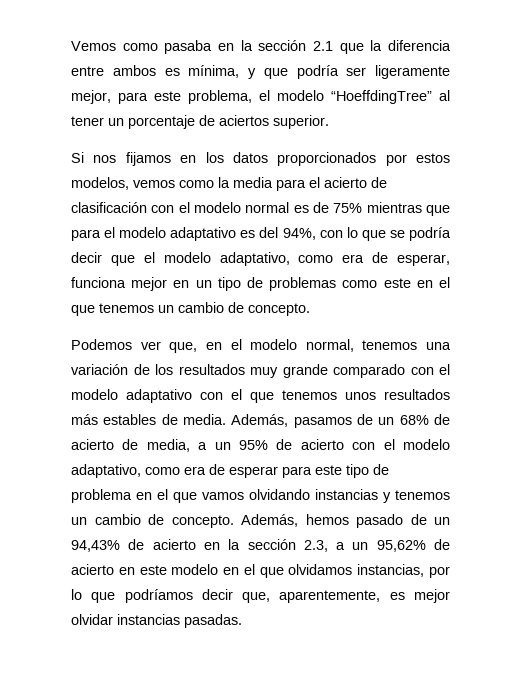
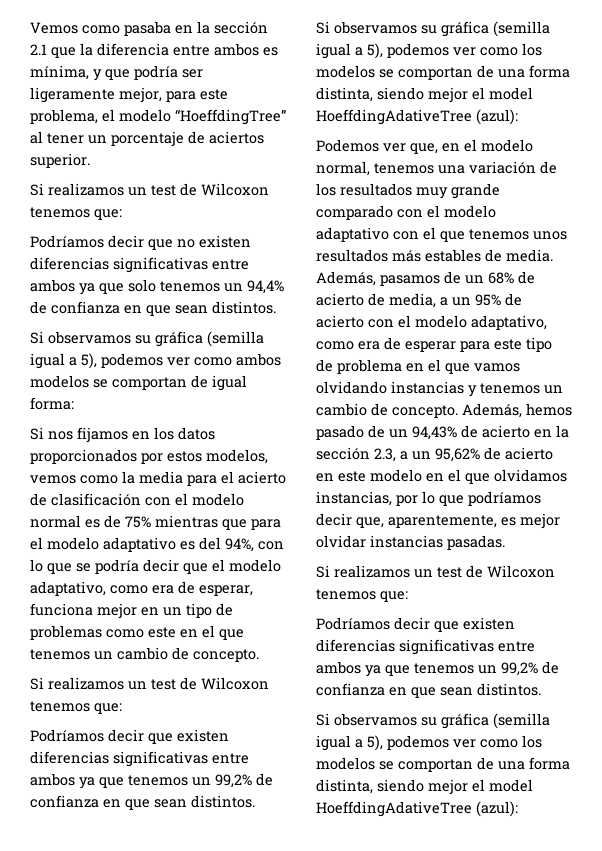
  Vemos como pasaba en la sección 2.1 que la diferencia entre ambos es mínima, y que podría ser ligeramente mejor, para este problema, el modelo “HoeffdingTree” al tener un porcentaje de aciertos superior.
+ Si realizamos un test de Wilcoxon tenemos que:
+ Podríamos decir que no existen diferencias significativas entre ambos ya que solo tenemos un 94,4% de confianza en que sean distintos.
+ Si observamos su gráfica (semilla igual a 5), podemos ver como ambos modelos se comportan de igual forma:
  Si nos fijamos en los datos proporcionados por estos modelos, vemos como la media para el acierto de clasificación con el modelo normal es de 75% mientras que para el modelo adaptativo es del 94%, con lo que se podría decir que el modelo adaptativo, como era de esperar, funciona mejor en un tipo de problemas como este en el que tenemos un cambio de concepto.
+ Si realizamos un test de Wilcoxon tenemos que:
+ Podríamos decir que existen diferencias significativas entre ambos ya que tenemos un 99,2% de confianza en que sean distintos.
+ Si observamos su gráfica (semilla igual a 5), podemos ver como los modelos se comportan de una forma distinta, siendo mejor el model HoeffdingAdativeTree (azul):
  Además, hemos pasado de un 94,43% de acierto en la sección 2.3, a un 95,62% de acierto en este modelo en el que olvidamos instancias, por lo que podríamos decir que, aparentemente, es mejor olvidar instancias pasadas.
+ Si realizamos un test de Wilcoxon tenemos que:
+ Podríamos decir que existen diferencias significativas entre ambos ya que tenemos un 99,2% de confianza en que sean distintos.
+ Si observamos su gráfica (semilla igual a 5), podemos ver como los modelos se comportan de una forma distinta, siendo mejor el model HoeffdingAdativeTree (azul):

